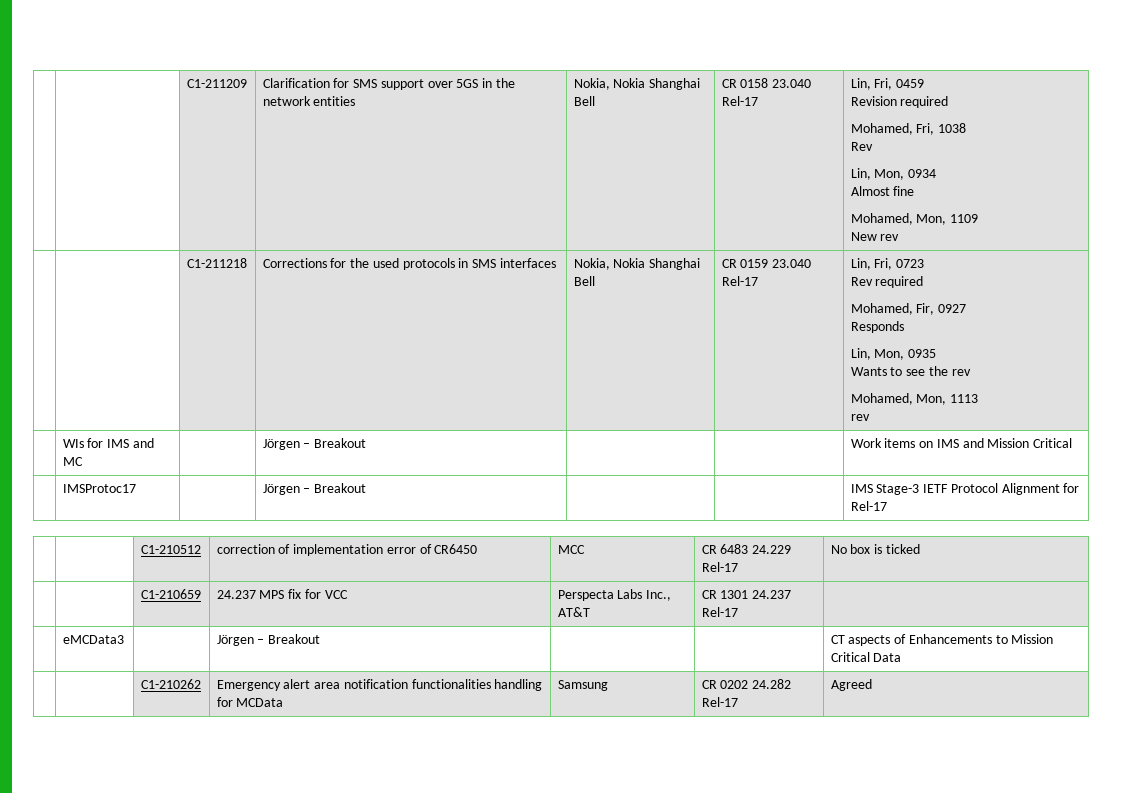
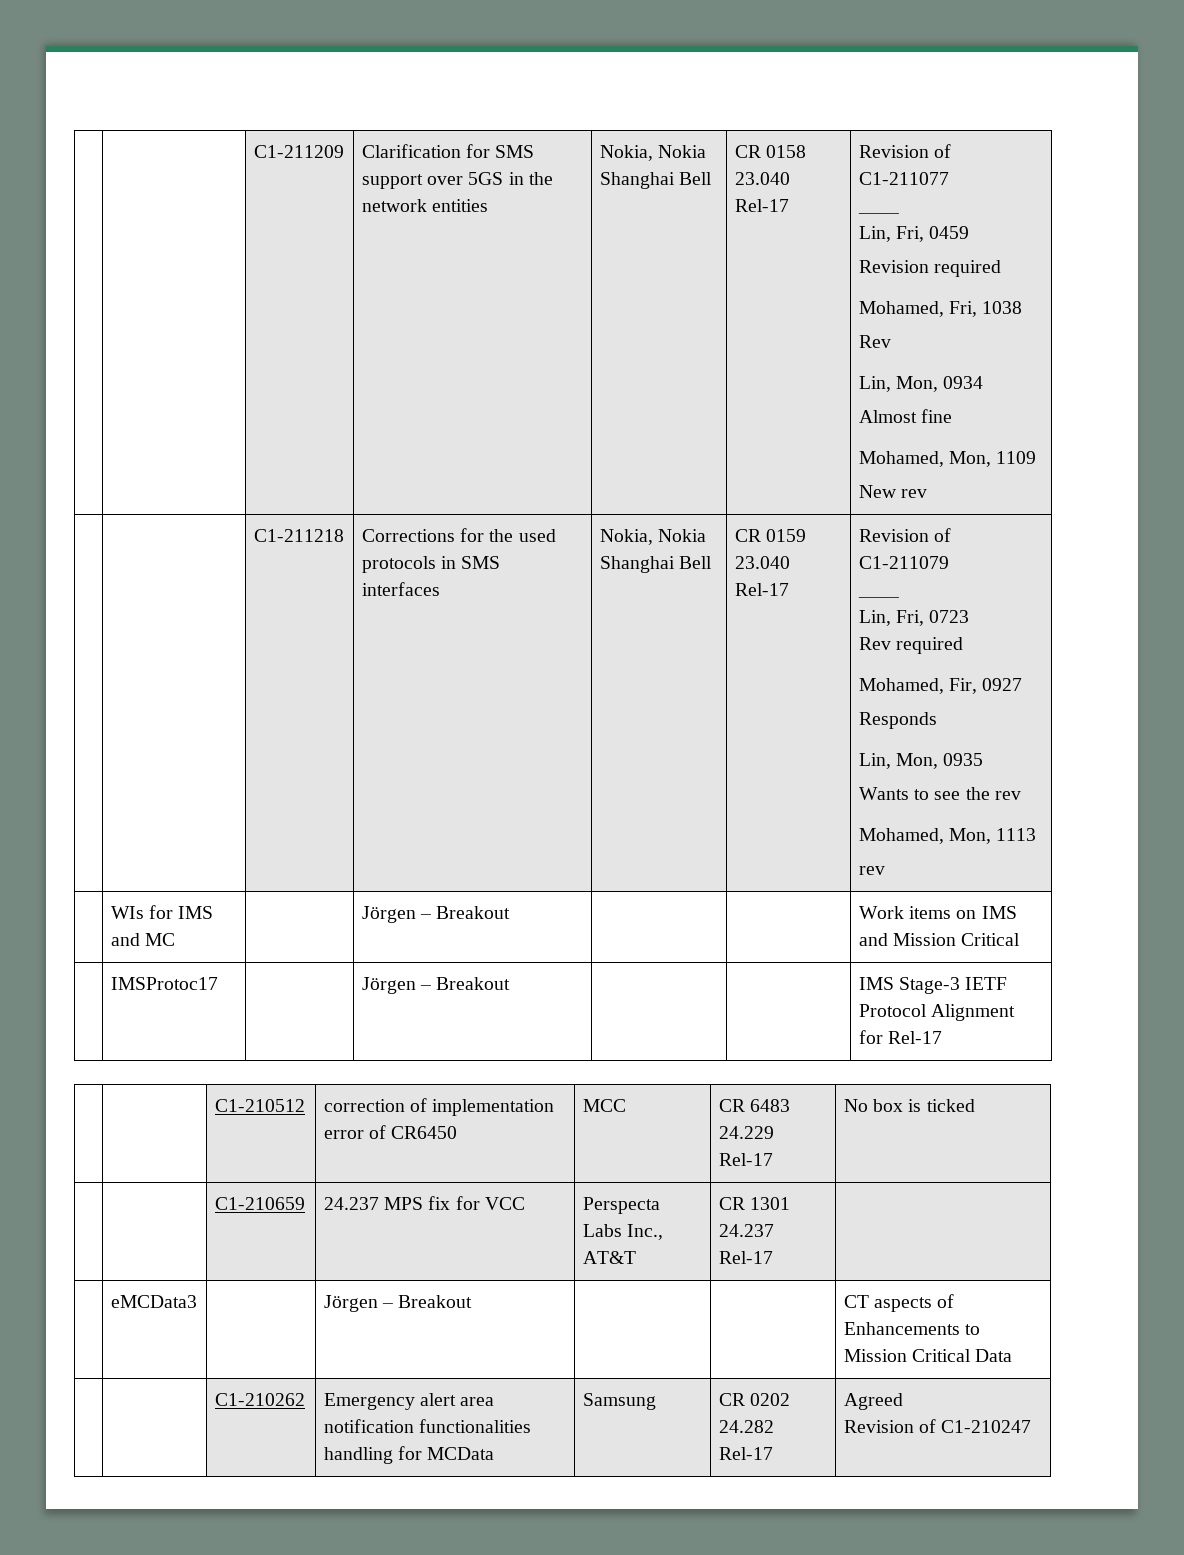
+ Revision of C1-211077
+ ____
+ Revision of C1-211079
+ ____
  | | C1-210262 | Emergency alert area notification functionalities handling for MCData | Samsung | CR 0202 24.282 Rel-17 | Agreed
+ Revision of C1-210247

